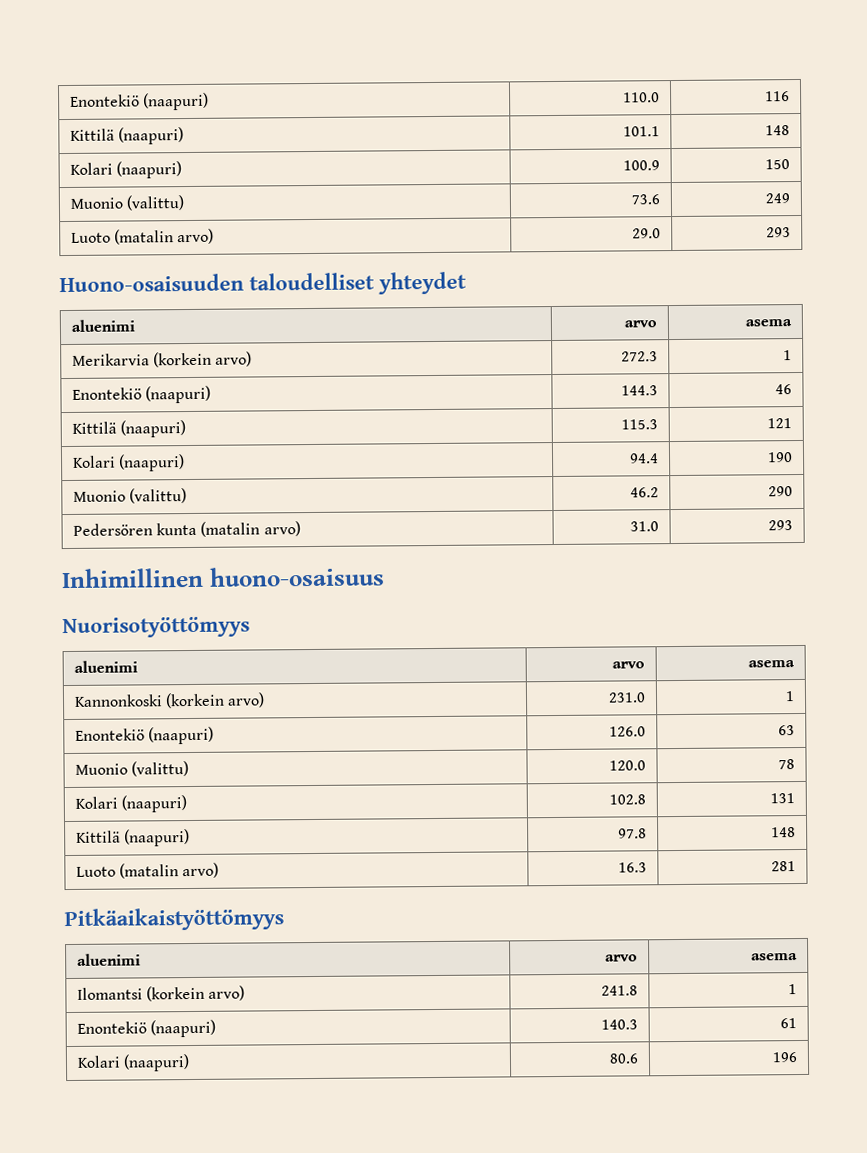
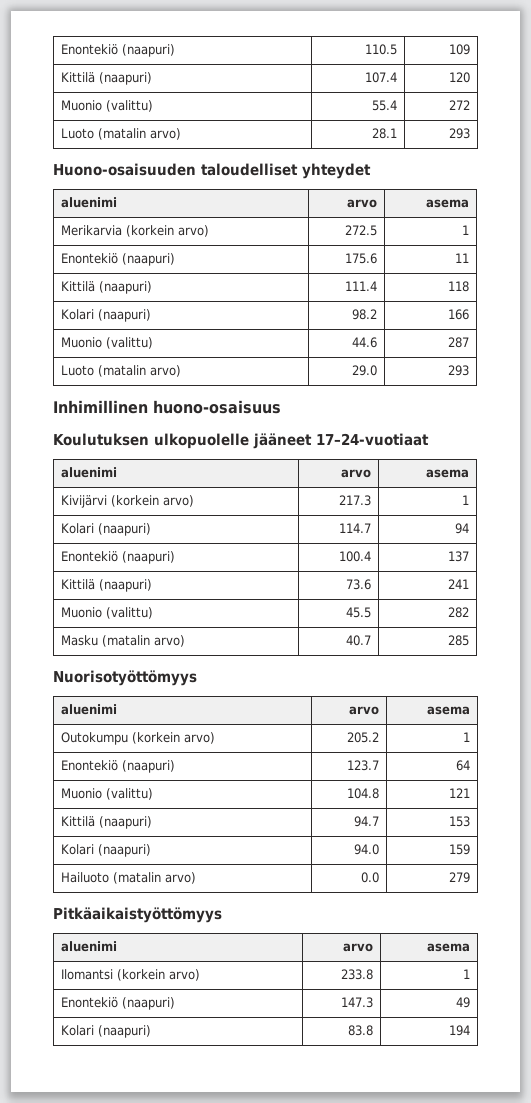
- Enontekiö (naapuri) | 110.0 | 116
- Kittilä (naapuri) | 101.1 | 148
- Kolari (naapuri) | 100.9 | 150
- Muonio (valittu) | 73.6 | 249
- Luoto (matalin arvo) | 29.0 | 293
+ Enontekiö (naapuri) | 110.5 | 109
+ Kittilä (naapuri) | 107.4 | 120
+ Muonio (valittu) | 55.4 | 272
+ Luoto (matalin arvo) | 28.1 | 293
- Merikarvia (korkein arvo) | 272.3 | 1
- Enontekiö (naapuri) | 144.3 | 46
- Kittilä (naapuri) | 115.3 | 121
- Kolari (naapuri) | 94.4 | 190
- Muonio (valittu) | 46.2 | 290
- Pedersören kunta (matalin arvo) | 31.0 | 293
+ Merikarvia (korkein arvo) | 272.5 | 1
+ Enontekiö (naapuri) | 175.6 | 11
+ Kittilä (naapuri) | 111.4 | 118
+ Kolari (naapuri) | 98.2 | 166
+ Muonio (valittu) | 44.6 | 287
+ Luoto (matalin arvo) | 29.0 | 293
+ Koulutuksen ulkopuolelle jääneet 17–24-vuotiaat
+ aluenimi | arvo | asema
+ Kivijärvi (korkein arvo) | 217.3 | 1
+ Kolari (naapuri) | 114.7 | 94
+ Enontekiö (naapuri) | 100.4 | 137
+ Kittilä (naapuri) | 73.6 | 241
+ Muonio (valittu) | 45.5 | 282
+ Masku (matalin arvo) | 40.7 | 285
- Kannonkoski (korkein arvo) | 231.0 | 1
- Enontekiö (naapuri) | 126.0 | 63
- Muonio (valittu) | 120.0 | 78
- Kolari (naapuri) | 102.8 | 131
- Kittilä (naapuri) | 97.8 | 148
- Luoto (matalin arvo) | 16.3 | 281
+ Outokumpu (korkein arvo) | 205.2 | 1
+ Enontekiö (naapuri) | 123.7 | 64
+ Muonio (valittu) | 104.8 | 121
+ Kittilä (naapuri) | 94.7 | 153
+ Kolari (naapuri) | 94.0 | 159
+ Hailuoto (matalin arvo) | 0.0 | 279
- Ilomantsi (korkein arvo) | 241.8 | 1
- Enontekiö (naapuri) | 140.3 | 61
- Kolari (naapuri) | 80.6 | 196
+ Ilomantsi (korkein arvo) | 233.8 | 1
+ Enontekiö (naapuri) | 147.3 | 49
+ Kolari (naapuri) | 83.8 | 194

